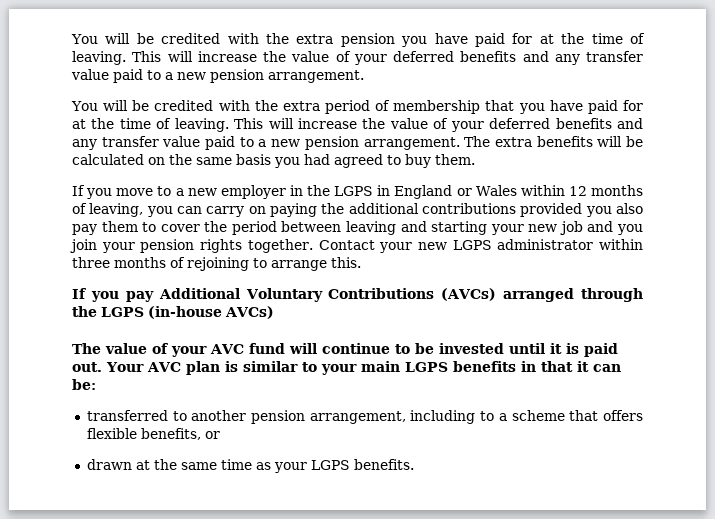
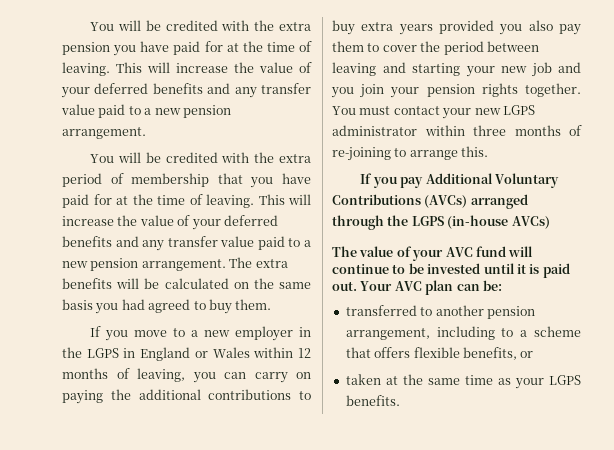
- If you move to a new employer in the LGPS in England or Wales within 12 months of leaving, you can carry on paying the additional contributions provided you also pay them to cover the period between leaving and starting your new job and you join your pension rights together.
+ If you move to a new employer in the LGPS in England or Wales within 12 months of leaving, you can carry on paying the additional contributions to buy extra years provided you also pay them to cover the period between leaving and starting your new job and you join your pension rights together.
- Contact your new LGPS administrator within three months of rejoining to arrange this.
+ You must contact your new LGPS administrator within three months of re-joining to arrange this.
- Your AVC plan is similar to your main LGPS benefits in that it can be:
+ Your AVC plan can be:
- drawn at the same time as your LGPS benefits.
+ taken at the same time as your LGPS benefits.

